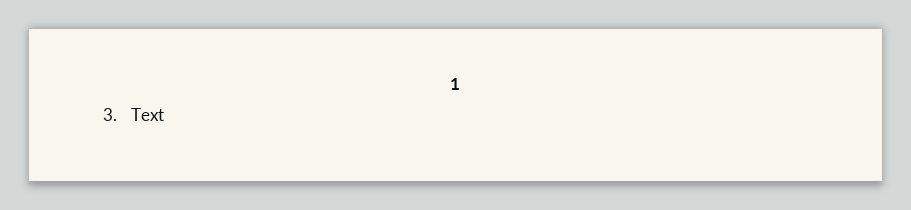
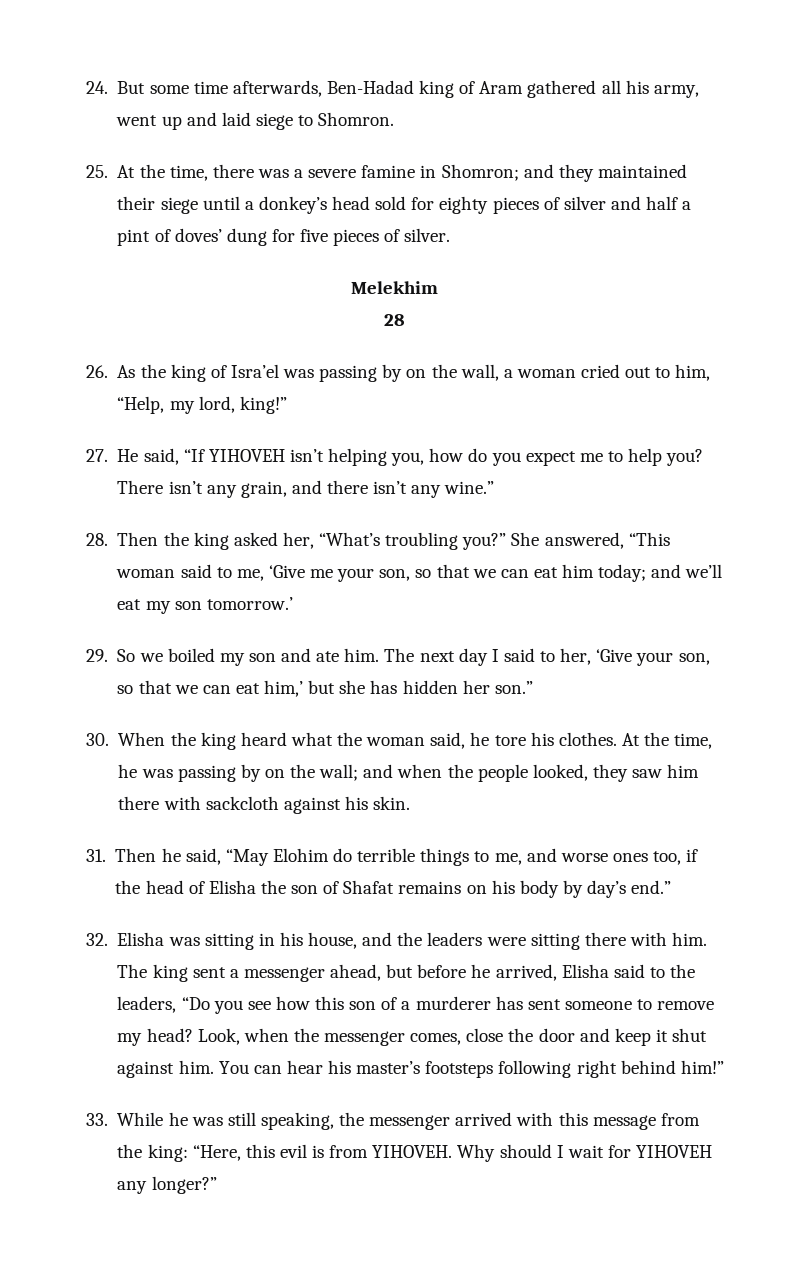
- 1
- 3. Text
+ 24. But some time afterwards, Ben-Hadad king of Aram gathered all his army, went up and laid siege to Shomron.
+ 25. At the time, there was a severe famine in Shomron; and they maintained their siege until a donkey’s head sold for eighty pieces of silver and half a pint of doves’ dung for five pieces of silver.
+ Melekhim
+ 28
+ 26. As the king of Isra’el was passing by on the wall, a woman cried out to him, “Help, my lord, king!”
+ 27. He said, “If YIHOVEH isn’t helping you, how do you expect me to help you? There isn’t any grain, and there isn’t any wine.”
+ 28. Then the king asked her, “What’s troubling you?” She answered, “This woman said to me, ‘Give me your son, so that we can eat him today; and we’ll eat my son tomorrow.’
+ 29. So we boiled my son and ate him. The next day I said to her, ‘Give your son, so that we can eat him,’ but she has hidden her son.”
+ 30. When the king heard what the woman said, he tore his clothes. At the time, he was passing by on the wall; and when the people looked, they saw him there with sackcloth against his skin.
+ 31. Then he said, “May Elohim do terrible things to me, and worse ones too, if the head of Elisha the son of Shafat remains on his body by day’s end.”
+ 32. Elisha was sitting in his house, and the leaders were sitting there with him. The king sent a messenger ahead, but before he arrived, Elisha said to the leaders, “Do you see how this son of a murderer has sent someone to remove my head? Look, when the messenger comes, close the door and keep it shut against him. You can hear his master’s footsteps following right behind him!”
+ 33. While he was still speaking, the messenger arrived with this message from the king: “Here, this evil is from YIHOVEH. Why should I wait for YIHOVEH any longer?”

